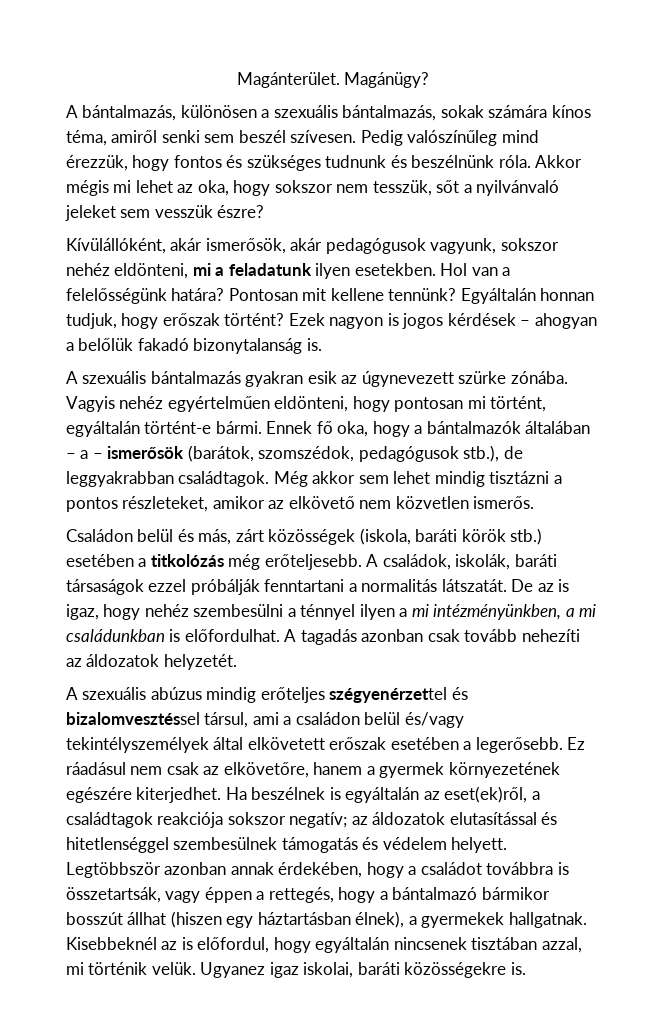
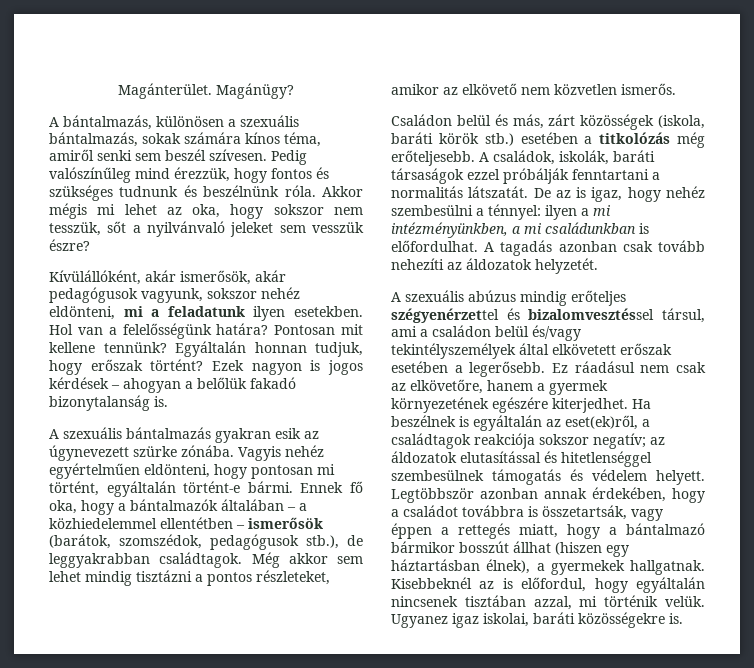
- Ennek fő oka, hogy a bántalmazók általában – a – ismerősök (barátok, szomszédok, pedagógusok stb.), de leggyakrabban családtagok.
+ Ennek fő oka, hogy a bántalmazók általában – a közhiedelemmel ellentétben – ismerősök (barátok, szomszédok, pedagógusok stb.), de leggyakrabban családtagok.
- De az is igaz, hogy nehéz szembesülni a ténnyel ilyen a mi intézményünkben, a mi családunkban is előfordulhat.
+ De az is igaz, hogy nehéz szembesülni a ténnyel: ilyen a mi intézményünkben, a mi családunkban is előfordulhat.
- Legtöbbször azonban annak érdekében, hogy a családot továbbra is összetartsák, vagy éppen a rettegés, hogy a bántalmazó bármikor bosszút állhat (hiszen egy háztartásban élnek), a gyermekek hallgatnak.
+ Legtöbbször azonban annak érdekében, hogy a családot továbbra is összetartsák, vagy éppen a rettegés miatt, hogy a bántalmazó bármikor bosszút állhat (hiszen egy háztartásban élnek), a gyermekek hallgatnak.

